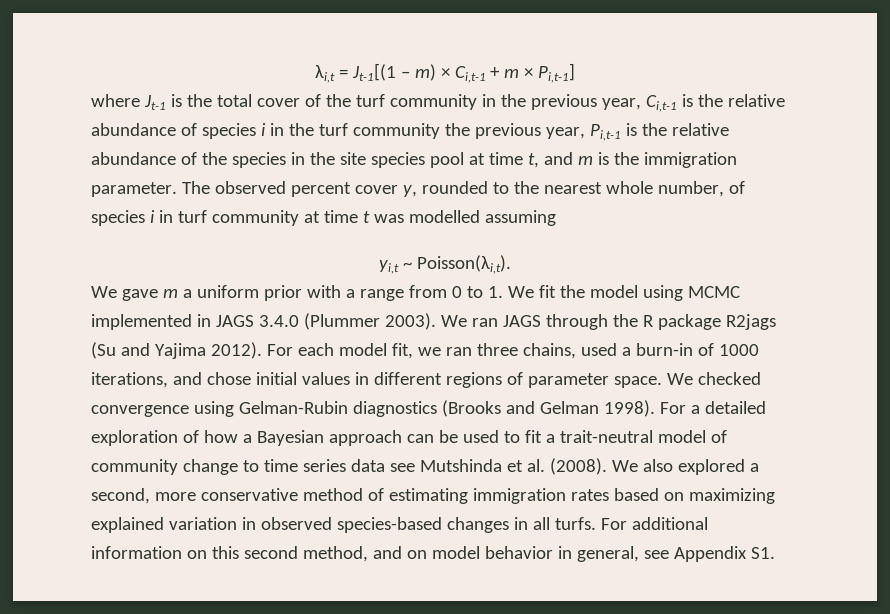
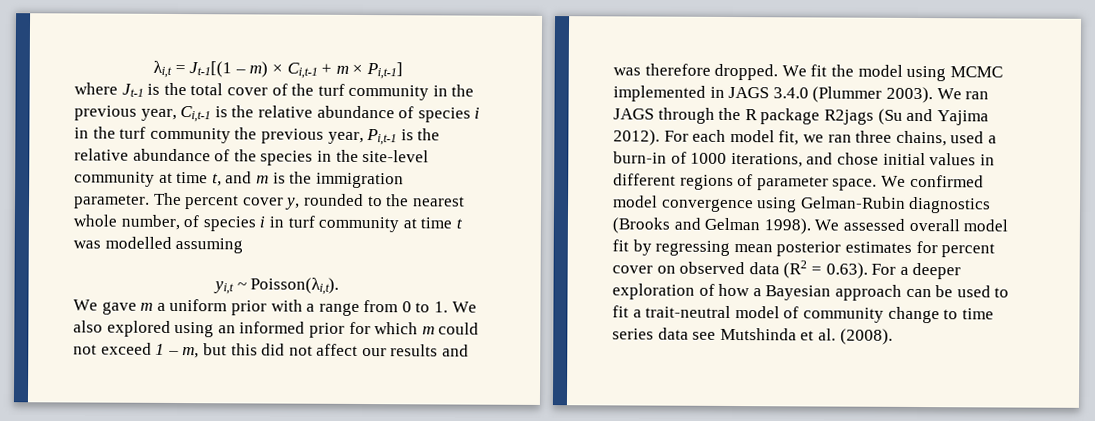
- where Jt-1 is the total cover of the turf community in the previous year, Ci,t-1 is the relative abundance of species i in the turf community the previous year, Pi,t-1 is the relative abundance of the species in the site species pool at time t, and m is the immigration parameter.
+ where Jt-1 is the total cover of the turf community in the previous year, Ci,t-1 is the relative abundance of species i in the turf community the previous year, Pi,t-1 is the relative abundance of the species in the site-level community at time t, and m is the immigration parameter.
- The observed percent cover y, rounded to the nearest whole number, of species i in turf community at time t was modelled assuming
+ The percent cover y, rounded to the nearest whole number, of species i in turf community at time t was modelled assuming
- We gave m a uniform prior with a range from 0 to 1. We fit the model using MCMC implemented in JAGS 3.4.0 (Plummer 2003).
+ We gave m a uniform prior with a range from 0 to 1. We also explored using an informed prior for which m could not exceed 1 – m, but this did not affect our results and was therefore dropped. We fit the model using MCMC implemented in JAGS 3.4.0 (Plummer 2003).
- We checked convergence using Gelman-Rubin diagnostics (Brooks and Gelman 1998).
+ We confirmed model convergence using Gelman-Rubin diagnostics (Brooks and Gelman 1998).
- For a detailed exploration of how a Bayesian approach can be used to fit a trait-neutral model of community change to time series data see Mutshinda et al. (2008). We also explored a second, more conservative method of estimating immigration rates based on maximizing explained variation in observed species-based changes in all turfs. For additional information on this second method, and on model behavior in general, see Appendix S1.
+ We assessed overall model fit by regressing mean posterior estimates for percent cover on observed data (R2 = 0.63). For a deeper exploration of how a Bayesian approach can be used to fit a trait-neutral model of community change to time series data see Mutshinda et al. (2008).

